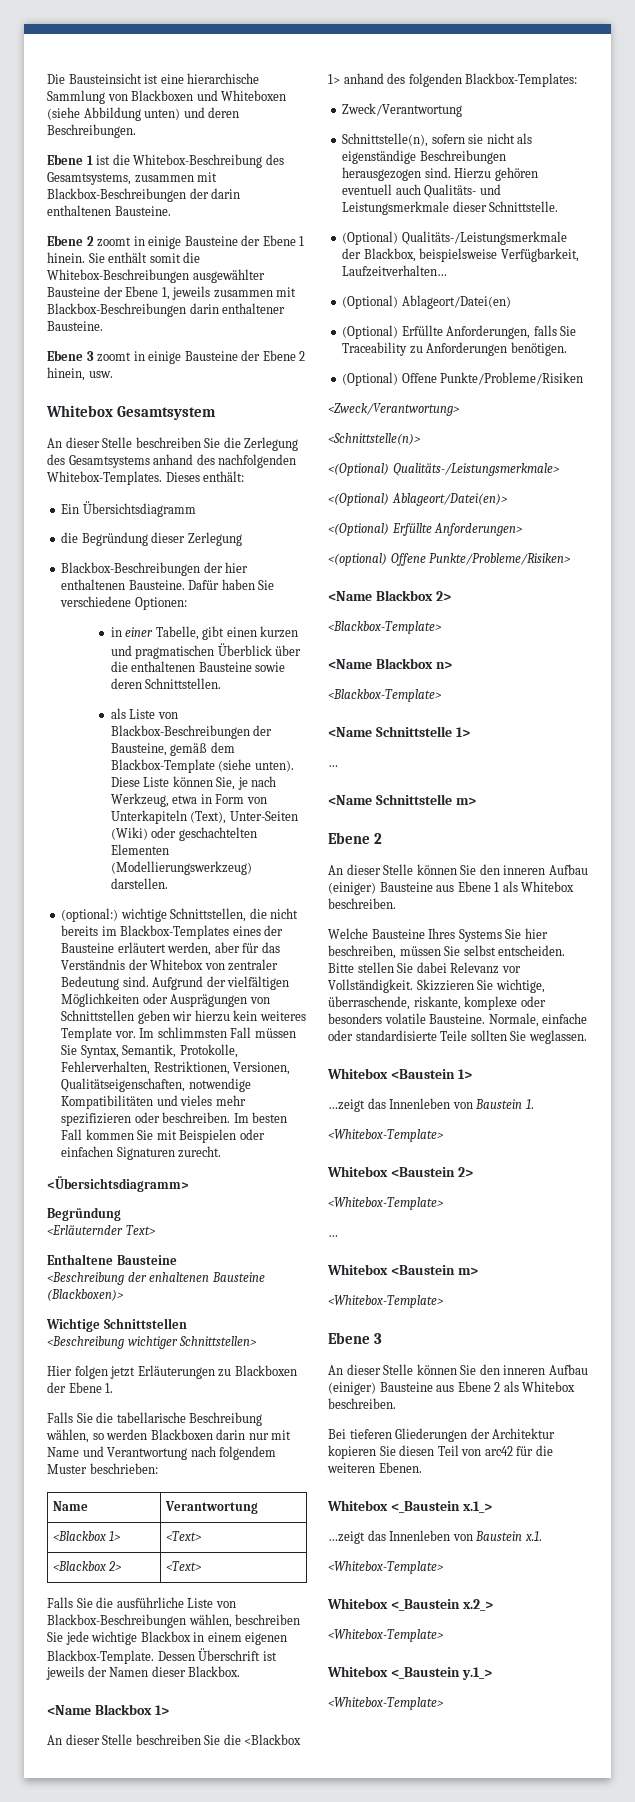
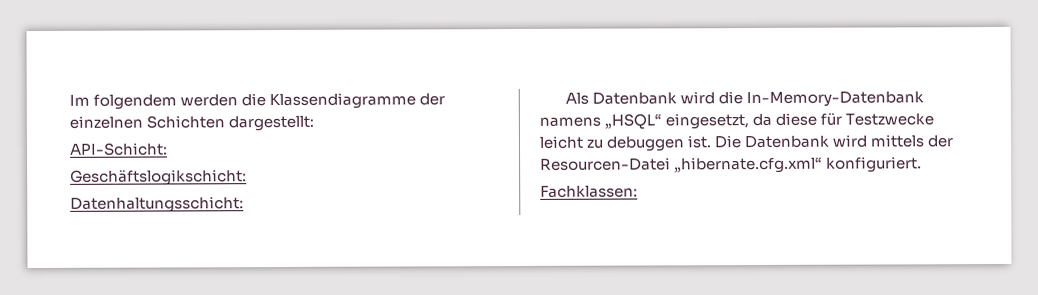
- Die Bausteinsicht ist eine hierarchische Sammlung von Blackboxen und Whiteboxen (siehe Abbildung unten) und deren Beschreibungen.
- Ebene 1 ist die Whitebox-Beschreibung des Gesamtsystems, zusammen mit Blackbox-Beschreibungen der darin enthaltenen Bausteine.
- Ebene 2 zoomt in einige Bausteine der Ebene 1 hinein. Sie enthält somit die Whitebox-Beschreibungen ausgewählter Bausteine der Ebene 1, jeweils zusammen mit Blackbox-Beschreibungen darin enthaltener Bausteine.
- Ebene 3 zoomt in einige Bausteine der Ebene 2 hinein, usw.
- Whitebox Gesamtsystem
- An dieser Stelle beschreiben Sie die Zerlegung des Gesamtsystems anhand des nachfolgenden Whitebox-Templates. Dieses enthält:
- Ein Übersichtsdiagramm
- die Begründung dieser Zerlegung
- Blackbox-Beschreibungen der hier enthaltenen Bausteine. Dafür haben Sie verschiedene Optionen:
- in einer Tabelle, gibt einen kurzen und pragmatischen Überblick über die enthaltenen Bausteine sowie deren Schnittstellen.
- als Liste von Blackbox-Beschreibungen der Bausteine, gemäß dem Blackbox-Template (siehe unten). Diese Liste können Sie, je nach Werkzeug, etwa in Form von Unterkapiteln (Text), Unter-Seiten (Wiki) oder geschachtelten Elementen (Modellierungswerkzeug) darstellen.
- (optional:) wichtige Schnittstellen, die nicht bereits im Blackbox-Templates eines der Bausteine erläutert werden, aber für das Verständnis der Whitebox von zentraler Bedeutung sind. Aufgrund der vielfältigen Möglichkeiten oder Ausprägungen von Schnittstellen geben wir hierzu kein weiteres Template vor. Im schlimmsten Fall müssen Sie Syntax, Semantik, Protokolle, Fehlerverhalten, Restriktionen, Versionen, Qualitätseigenschaften, notwendige Kompatibilitäten und vieles mehr spezifizieren oder beschreiben. Im besten Fall kommen Sie mit Beispielen oder einfachen Signaturen zurecht.
- <Übersichtsdiagramm>
- Begründung
- <Erläuternder Text>
- Enthaltene Bausteine
- <Beschreibung der enhaltenen Bausteine (Blackboxen)>
- Wichtige Schnittstellen
- <Beschreibung wichtiger Schnittstellen>
- Hier folgen jetzt Erläuterungen zu Blackboxen der Ebene 1.
- Falls Sie die tabellarische Beschreibung wählen, so werden Blackboxen darin nur mit Name und Verantwortung nach folgendem Muster beschrieben:
- Name | Verantwortung
- <Blackbox 1> | <Text>
- <Blackbox 2> | <Text>
- Falls Sie die ausführliche Liste von Blackbox-Beschreibungen wählen, beschreiben Sie jede wichtige Blackbox in einem eigenen Blackbox-Template. Dessen Überschrift ist jeweils der Namen dieser Blackbox.
- <Name Blackbox 1>
- An dieser Stelle beschreiben Sie die <Blackbox 1> anhand des folgenden Blackbox-Templates:
- Zweck/Verantwortung
- Schnittstelle(n), sofern sie nicht als eigenständige Beschreibungen herausgezogen sind. Hierzu gehören eventuell auch Qualitäts- und Leistungsmerkmale dieser Schnittstelle.
- (Optional) Qualitäts-/Leistungsmerkmale der Blackbox, beispielsweise Verfügbarkeit, Laufzeitverhalten…
- (Optional) Ablageort/Datei(en)
- (Optional) Erfüllte Anforderungen, falls Sie Traceability zu Anforderungen benötigen.
- (Optional) Offene Punkte/Probleme/Risiken
- <Zweck/Verantwortung>
- <Schnittstelle(n)>
- <(Optional) Qualitäts-/Leistungsmerkmale>
- <(Optional) Ablageort/Datei(en)>
- <(Optional) Erfüllte Anforderungen>
- <(optional) Offene Punkte/Probleme/Risiken>
- <Name Blackbox 2>
- <Blackbox-Template>
- <Name Blackbox n>
- <Blackbox-Template>
- <Name Schnittstelle 1>
- …
- <Name Schnittstelle m>
- Ebene 2
- An dieser Stelle können Sie den inneren Aufbau (einiger) Bausteine aus Ebene 1 als Whitebox beschreiben.
- Welche Bausteine Ihres Systems Sie hier beschreiben, müssen Sie selbst entscheiden. Bitte stellen Sie dabei Relevanz vor Vollständigkeit. Skizzieren Sie wichtige, überraschende, riskante, komplexe oder besonders volatile Bausteine. Normale, einfache oder standardisierte Teile sollten Sie weglassen.
- Whitebox <Baustein 1>
- …zeigt das Innenleben von Baustein 1.
- <Whitebox-Template>
- Whitebox <Baustein 2>
- <Whitebox-Template>
- …
- Whitebox <Baustein m>
- <Whitebox-Template>
- Ebene 3
- An dieser Stelle können Sie den inneren Aufbau (einiger) Bausteine aus Ebene 2 als Whitebox beschreiben.
- Bei tieferen Gliederungen der Architektur kopieren Sie diesen Teil von arc42 für die weiteren Ebenen.
- Whitebox <_Baustein x.1_>
- …zeigt das Innenleben von Baustein x.1.
- <Whitebox-Template>
- Whitebox <_Baustein x.2_>
- <Whitebox-Template>
- Whitebox <_Baustein y.1_>
- <Whitebox-Template>
+ Im folgendem werden die Klassendiagramme der einzelnen Schichten dargestellt:
+ API-Schicht:
+ Geschäftslogikschicht:
+ Datenhaltungsschicht:
+ Als Datenbank wird die In-Memory-Datenbank namens „HSQL“ eingesetzt, da diese für Testzwecke leicht zu debuggen ist. Die Datenbank wird mittels der Resourcen-Datei „hibernate.cfg.xml“ konfiguriert.
+ Fachklassen:

